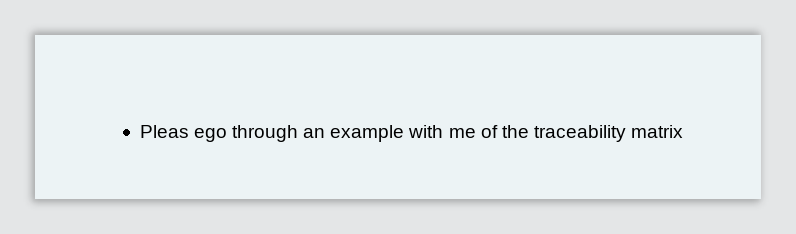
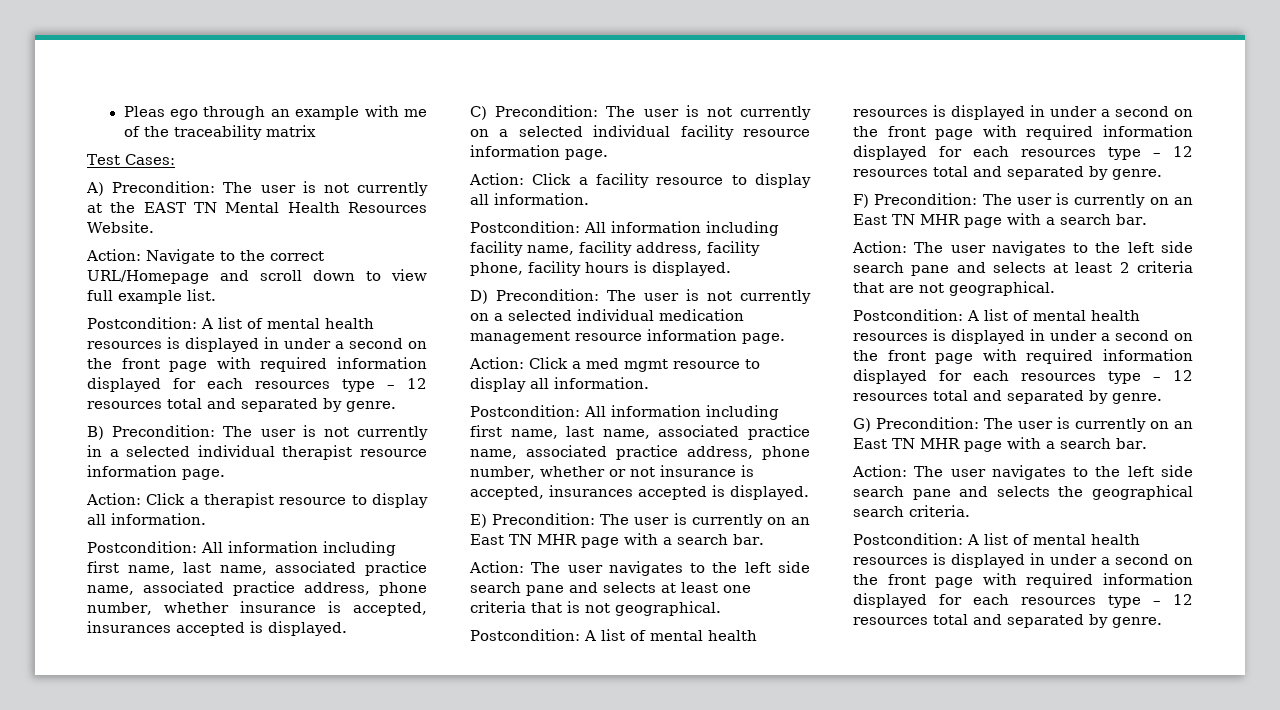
+ Test Cases:
+ A) Precondition: The user is not currently at the EAST TN Mental Health Resources Website.
+ Action: Navigate to the correct URL/Homepage and scroll down to view full example list.
+ Postcondition: A list of mental health resources is displayed in under a second on the front page with required information displayed for each resources type – 12 resources total and separated by genre.
+ B) Precondition: The user is not currently in a selected individual therapist resource information page.
+ Action: Click a therapist resource to display all information.
+ Postcondition: All information including first name, last name, associated practice name, associated practice address, phone number, whether insurance is accepted, insurances accepted is displayed.
+ C) Precondition: The user is not currently on a selected individual facility resource information page.
+ Action: Click a facility resource to display all information.
+ Postcondition: All information including facility name, facility address, facility phone, facility hours is displayed.
+ D) Precondition: The user is not currently on a selected individual medication management resource information page.
+ Action: Click a med mgmt resource to display all information.
+ Postcondition: All information including first name, last name, associated practice name, associated practice address, phone number, whether or not insurance is accepted, insurances accepted is displayed.
+ E) Precondition: The user is currently on an East TN MHR page with a search bar.
+ Action: The user navigates to the left side search pane and selects at least one criteria that is not geographical.
+ Postcondition: A list of mental health resources is displayed in under a second on the front page with required information displayed for each resources type – 12 resources total and separated by genre.
+ F) Precondition: The user is currently on an East TN MHR page with a search bar.
+ Action: The user navigates to the left side search pane and selects at least 2 criteria that are not geographical.
+ Postcondition: A list of mental health resources is displayed in under a second on the front page with required information displayed for each resources type – 12 resources total and separated by genre.
+ G) Precondition: The user is currently on an East TN MHR page with a search bar.
+ Action: The user navigates to the left side search pane and selects the geographical search criteria.
+ Postcondition: A list of mental health resources is displayed in under a second on the front page with required information displayed for each resources type – 12 resources total and separated by genre.

